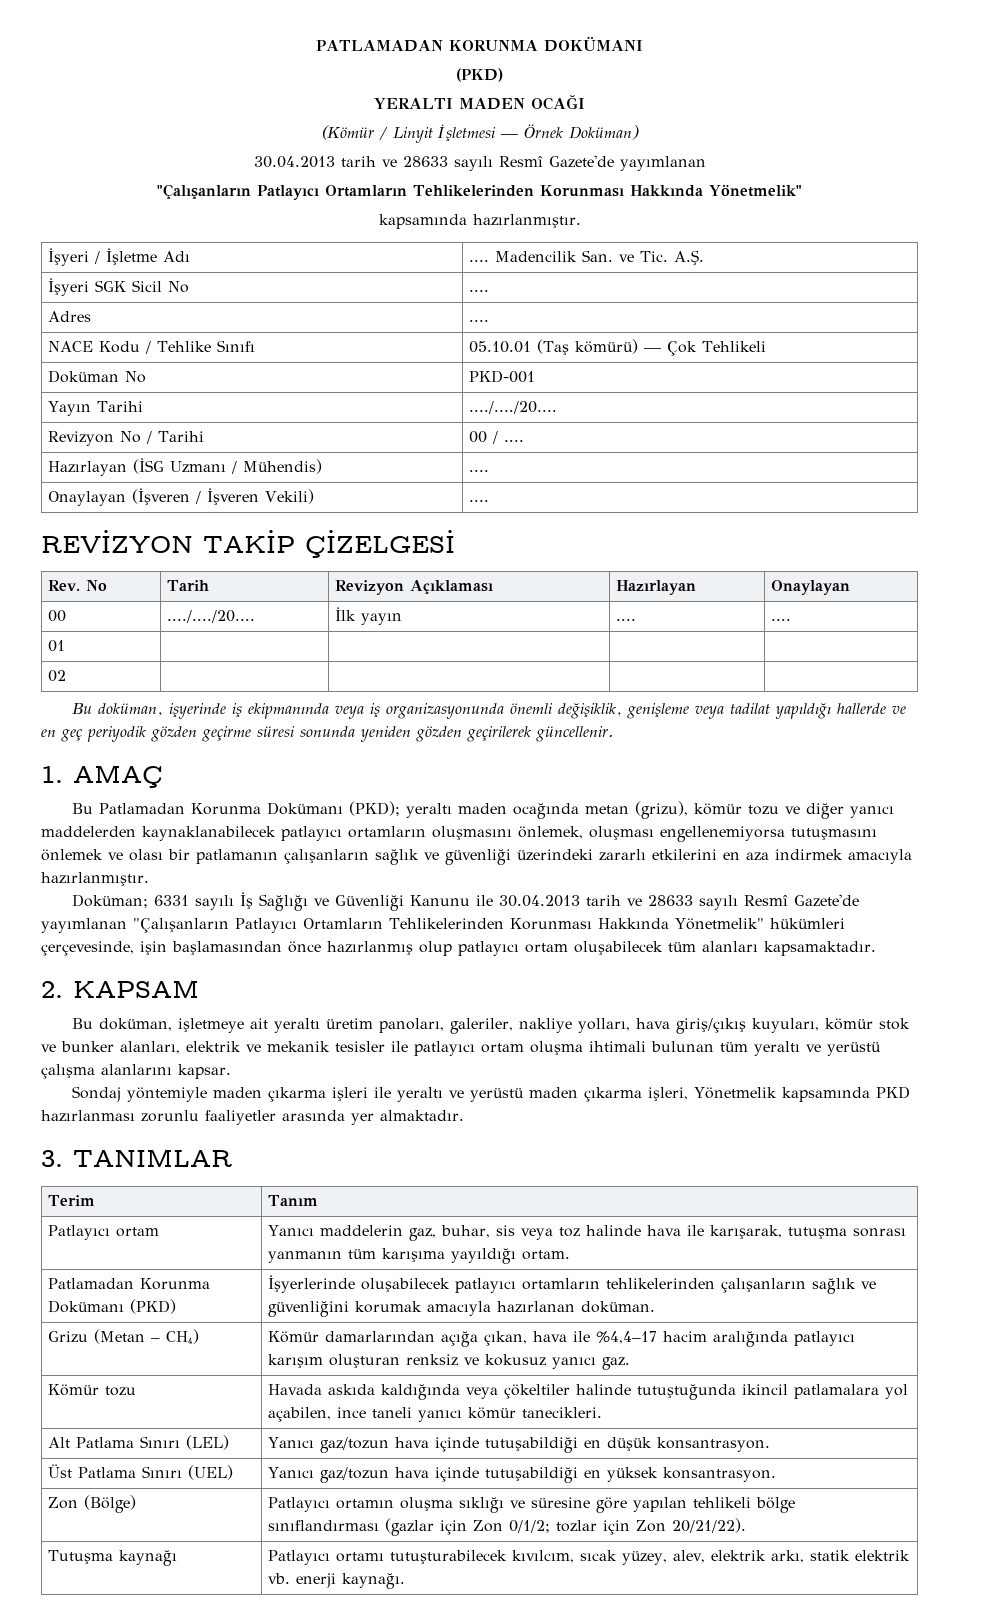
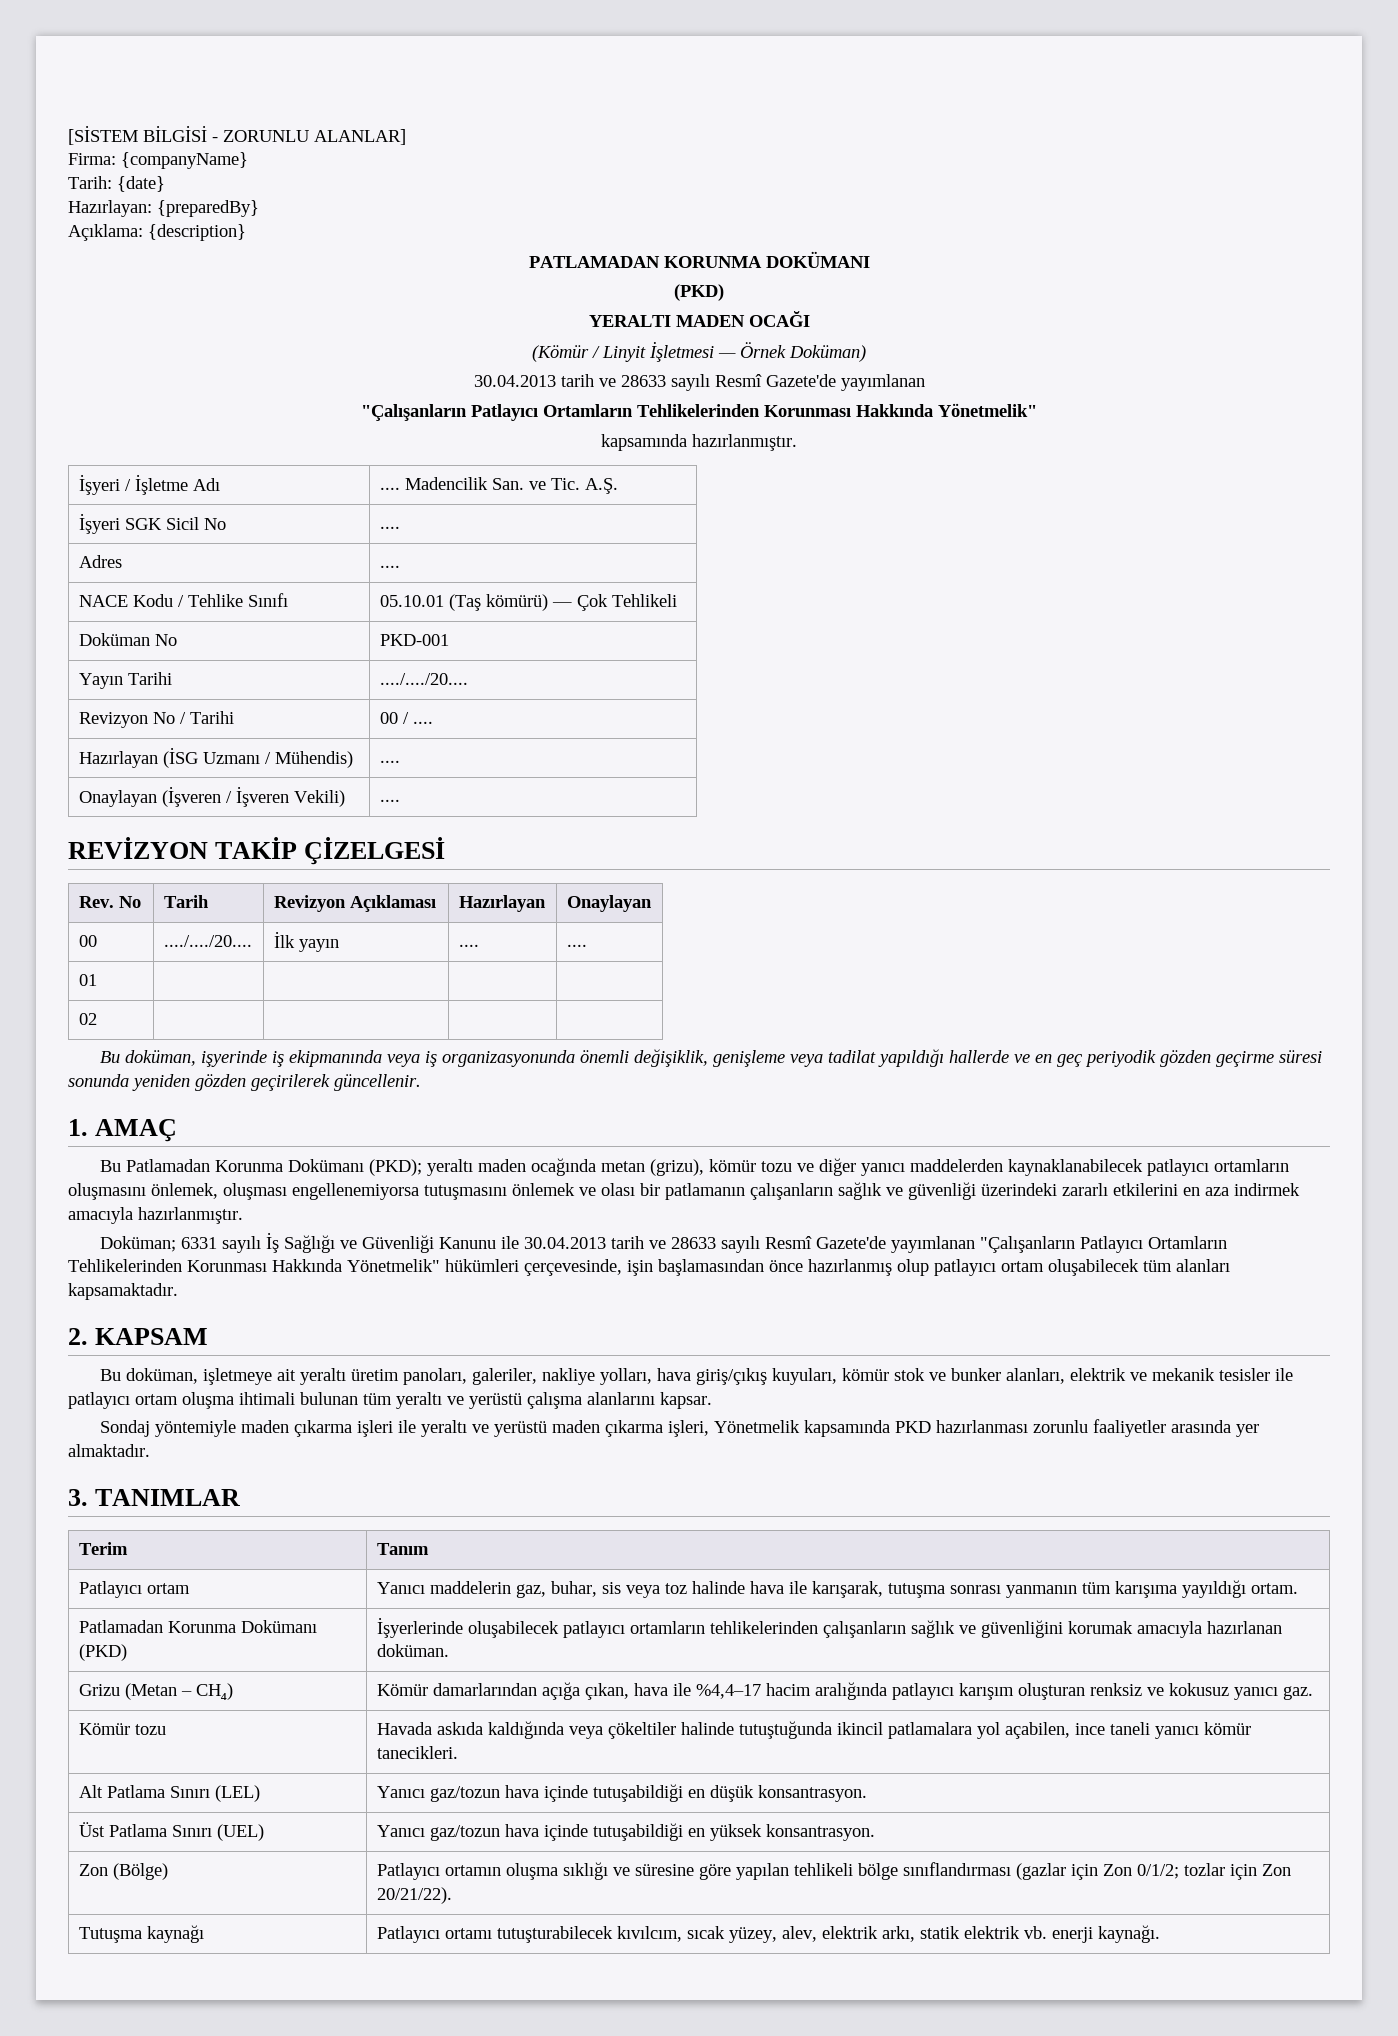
+ [SİSTEM BİLGİSİ - ZORUNLU ALANLAR]
+ Firma: {companyName}
+ Tarih: {date}
+ Hazırlayan: {preparedBy}
+ Açıklama: {description}

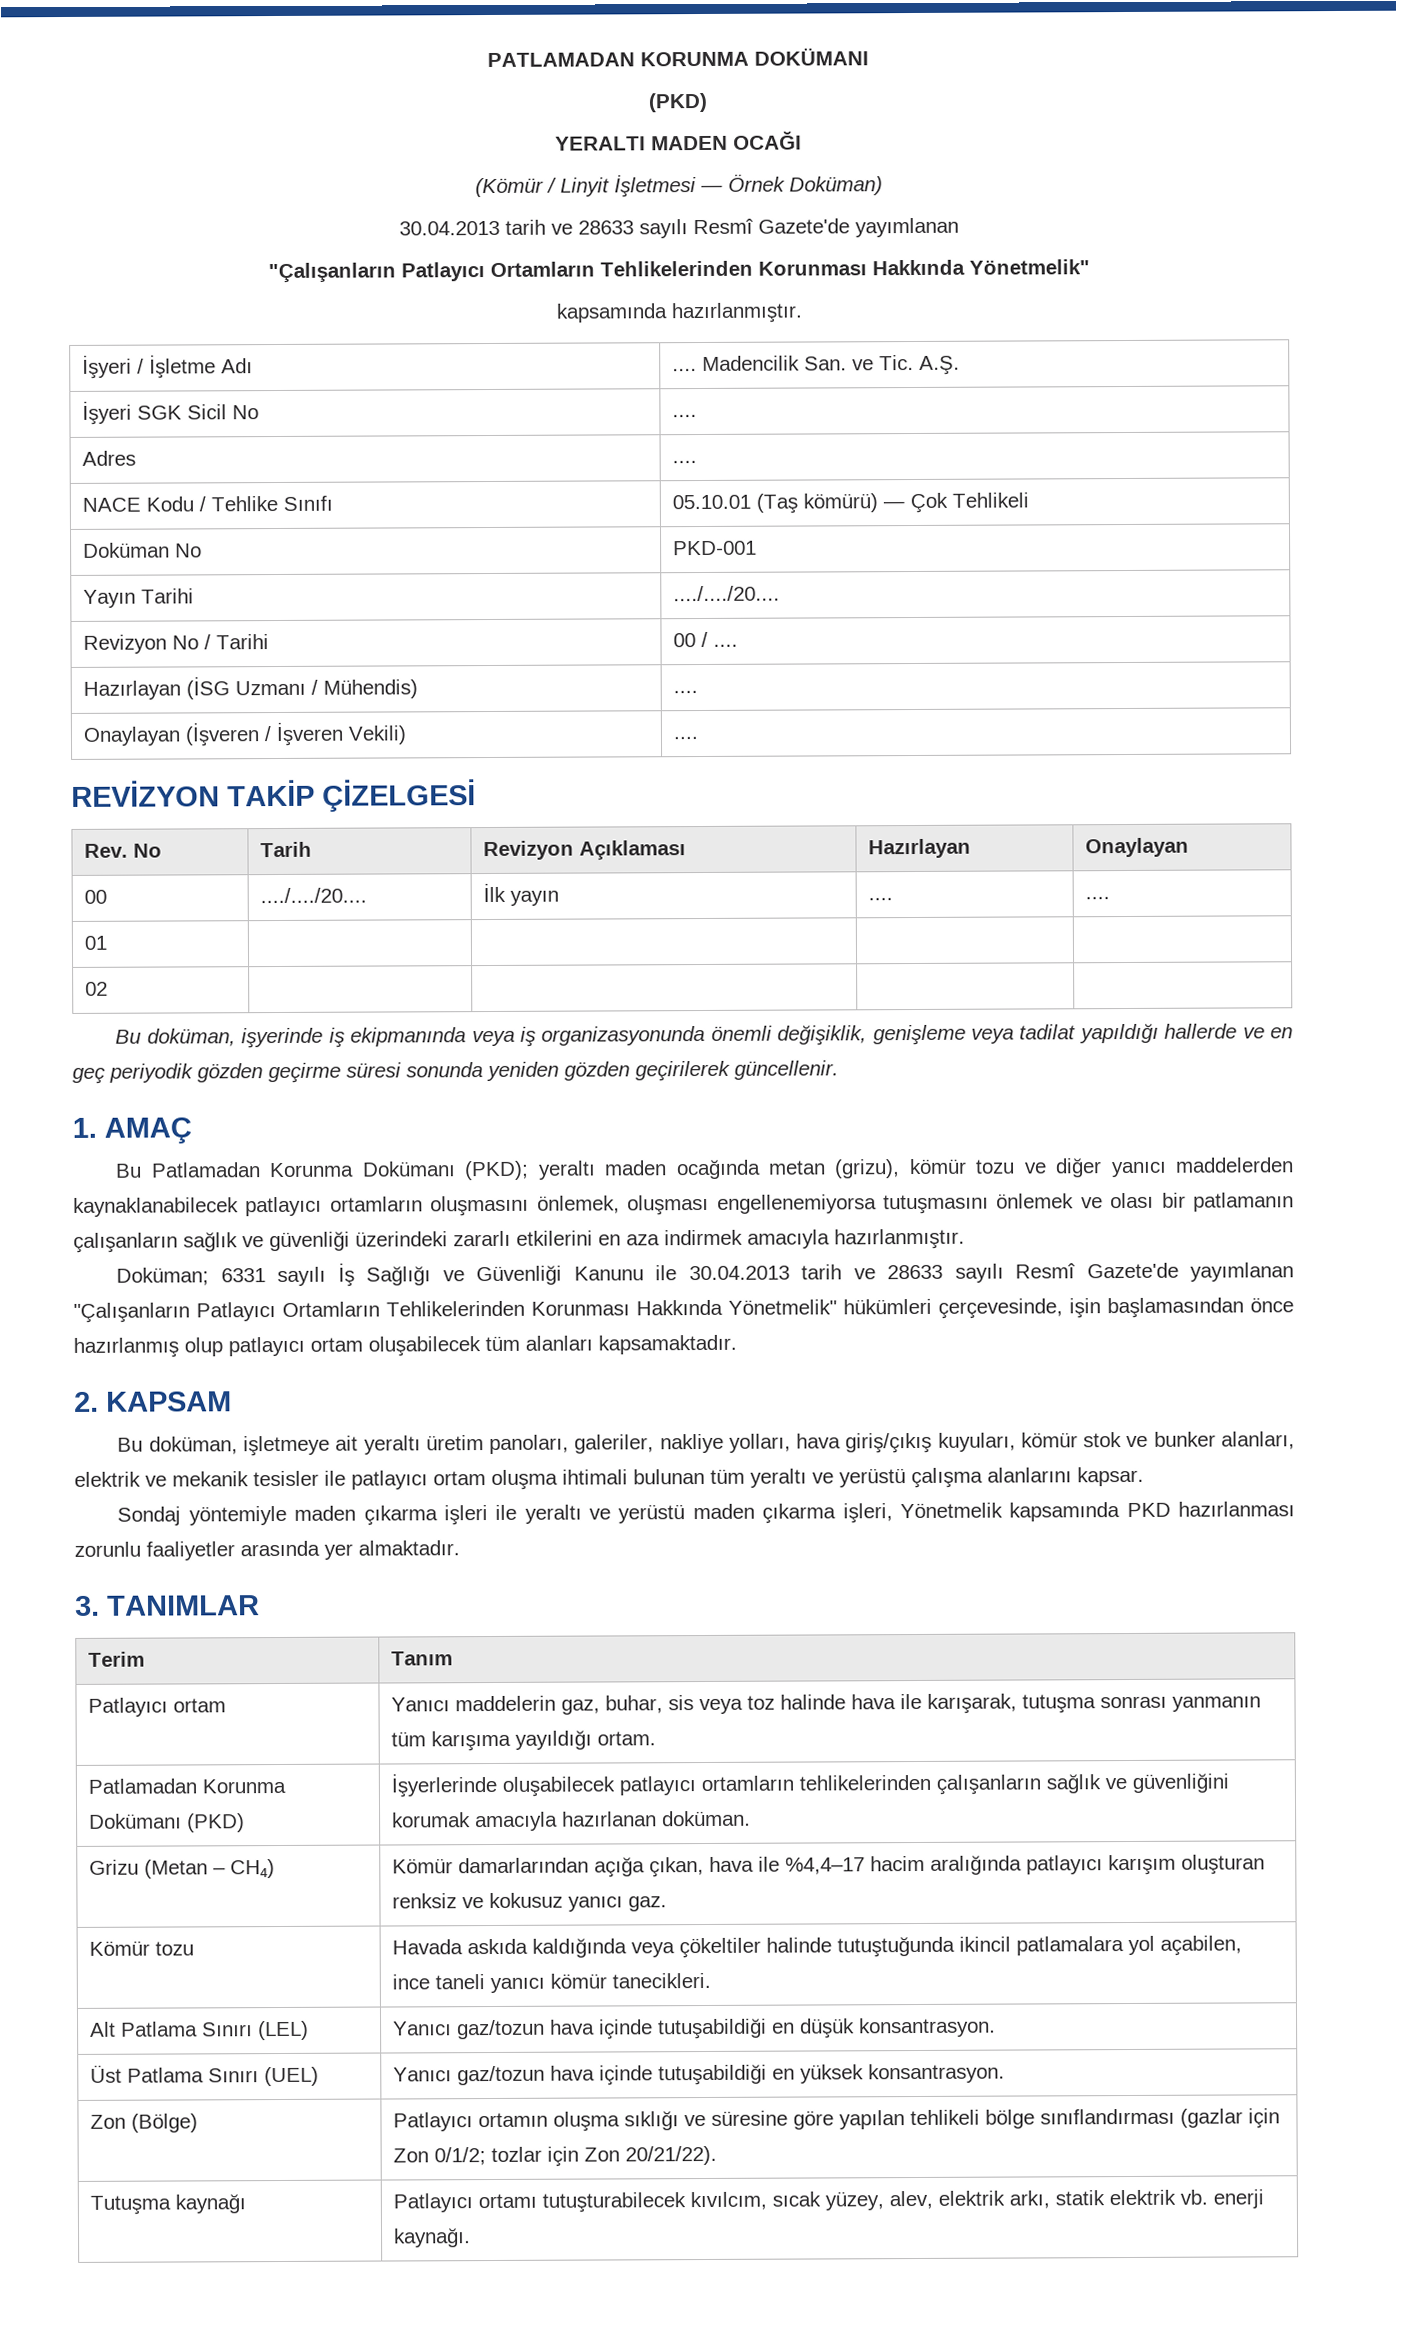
- [SİSTEM BİLGİSİ - ZORUNLU ALANLAR]
- Firma: {companyName}
- Tarih: {date}
- Hazırlayan: {preparedBy}
- Açıklama: {description}

